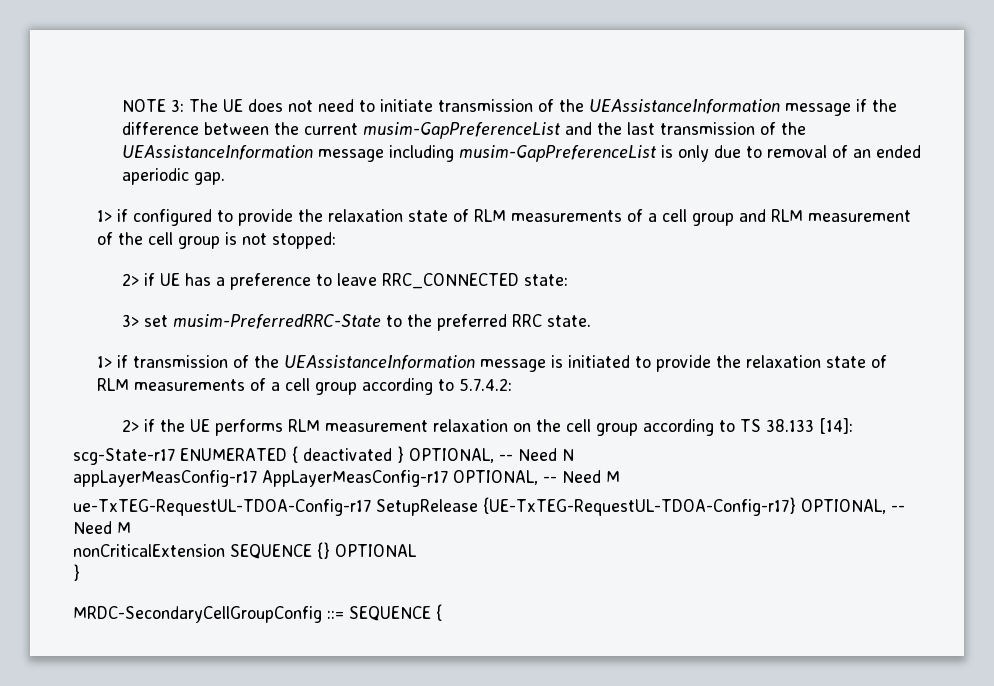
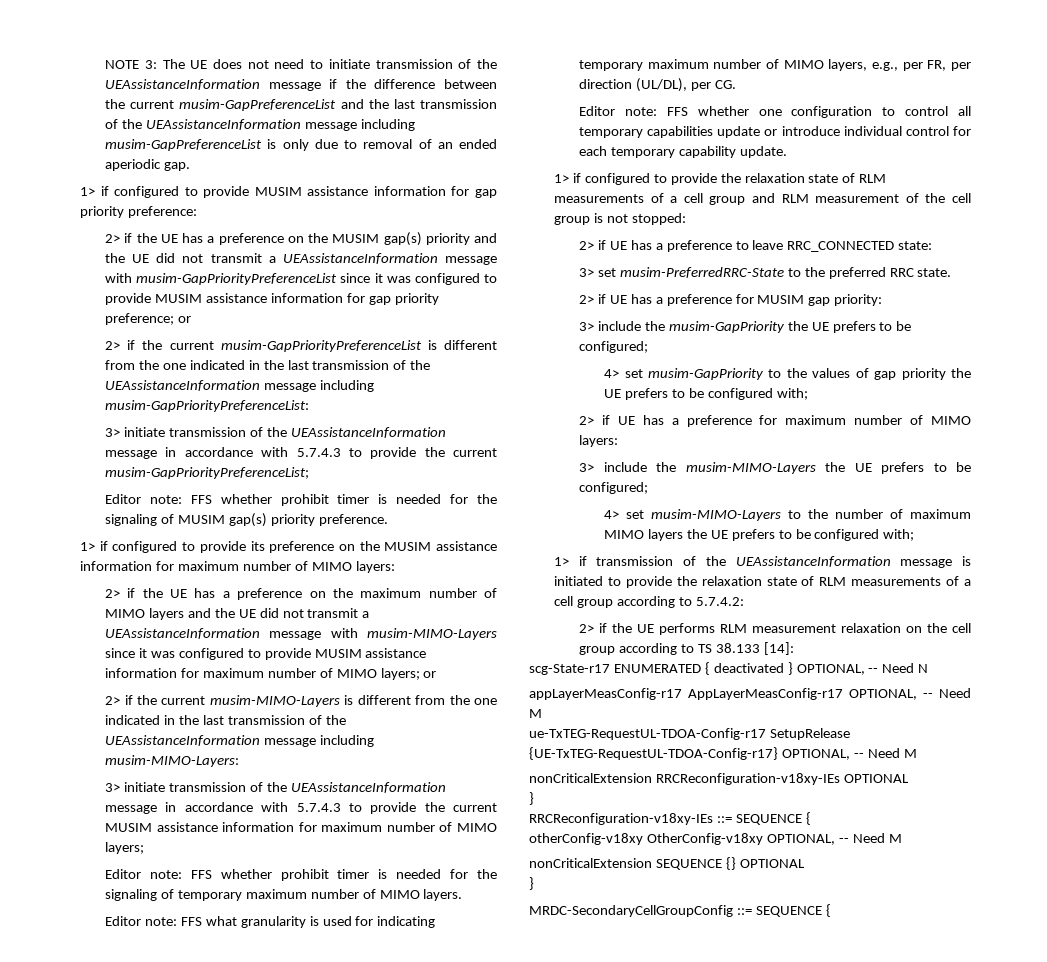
+ 1> if configured to provide MUSIM assistance information for gap priority preference:
+ 2> if the UE has a preference on the MUSIM gap(s) priority and the UE did not transmit a UEAssistanceInformation message with musim-GapPriorityPreferenceList since it was configured to provide MUSIM assistance information for gap priority preference; or
+ 2> if the current musim-GapPriorityPreferenceList is different from the one indicated in the last transmission of the UEAssistanceInformation message including musim-GapPriorityPreferenceList:
+ 3> initiate transmission of the UEAssistanceInformation message in accordance with 5.7.4.3 to provide the current musim-GapPriorityPreferenceList;
+ Editor note: FFS whether prohibit timer is needed for the signaling of MUSIM gap(s) priority preference.
+ 1> if configured to provide its preference on the MUSIM assistance information for maximum number of MIMO layers:
+ 2> if the UE has a preference on the maximum number of MIMO layers and the UE did not transmit a UEAssistanceInformation message with musim-MIMO-Layers since it was configured to provide MUSIM assistance information for maximum number of MIMO layers; or
+ 2> if the current musim-MIMO-Layers is different from the one indicated in the last transmission of the UEAssistanceInformation message including musim-MIMO-Layers:
+ 3> initiate transmission of the UEAssistanceInformation message in accordance with 5.7.4.3 to provide the current MUSIM assistance information for maximum number of MIMO layers;
+ Editor note: FFS whether prohibit timer is needed for the signaling of temporary maximum number of MIMO layers.
+ Editor note: FFS what granularity is used for indicating temporary maximum number of MIMO layers, e.g., per FR, per direction (UL/DL), per CG.
+ Editor note: FFS whether one configuration to control all temporary capabilities update or introduce individual control for each temporary capability update.
+ 2> if UE has a preference for MUSIM gap priority:
+ 3> include the musim-GapPriority the UE prefers to be configured;
+ 4> set musim-GapPriority to the values of gap priority the UE prefers to be configured with;
+ 2> if UE has a preference for maximum number of MIMO layers:
+ 3> include the musim-MIMO-Layers the UE prefers to be configured;
+ 4> set musim-MIMO-Layers to the number of maximum MIMO layers the UE prefers to be configured with;
+ nonCriticalExtension RRCReconfiguration-v18xy-IEs OPTIONAL
+ }
+ RRCReconfiguration-v18xy-IEs ::= SEQUENCE {
+ otherConfig-v18xy OtherConfig-v18xy OPTIONAL, -- Need M

